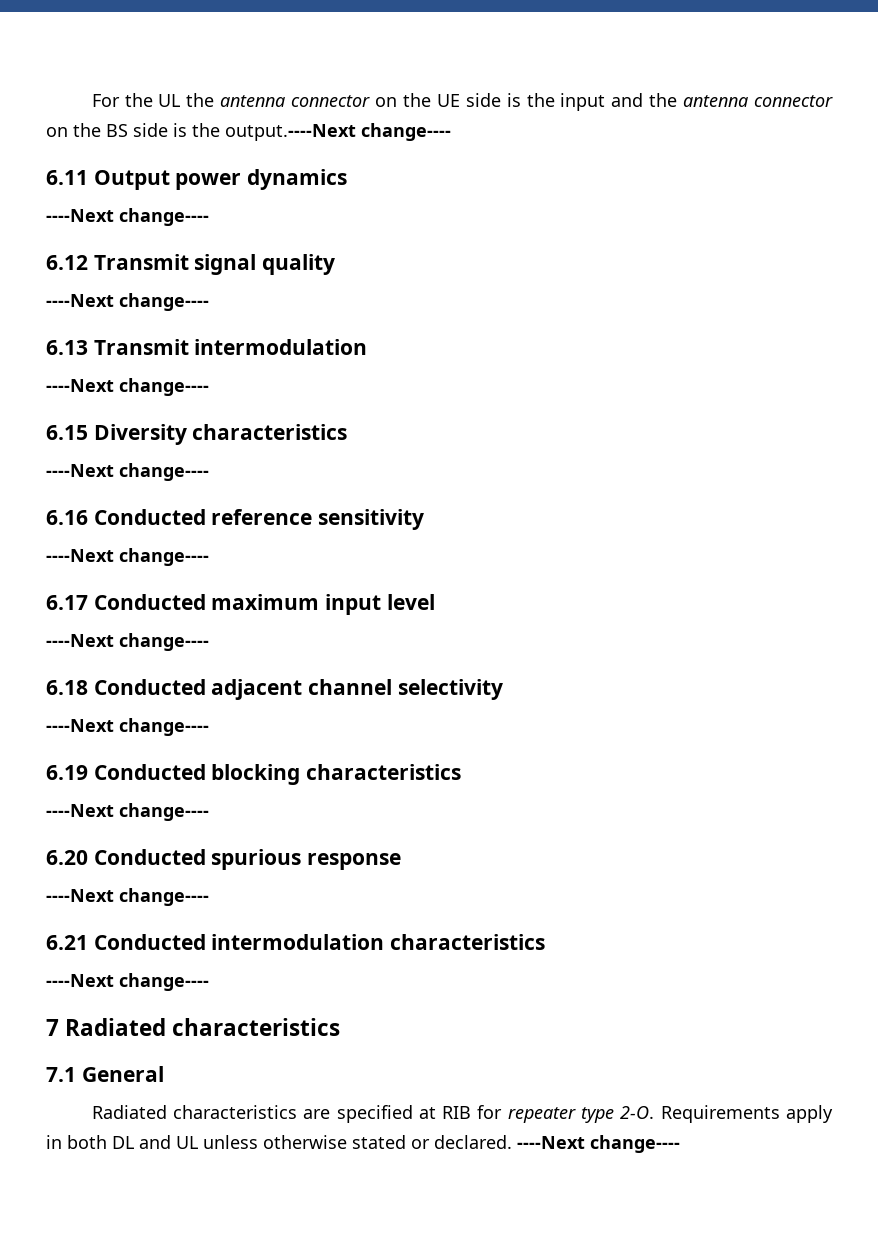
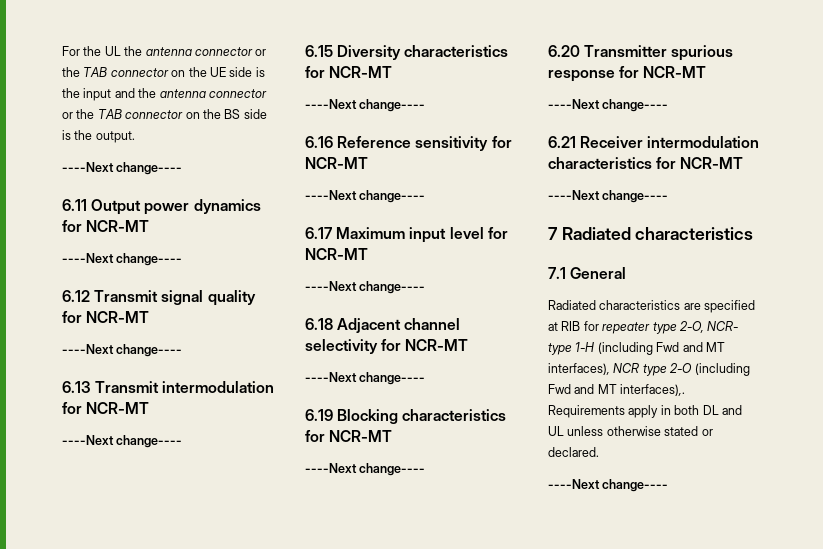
- For the UL the antenna connector on the UE side is the input and the antenna connector on the BS side is the output.----Next change----
+ For the UL the antenna connector or the TAB connector on the UE side is the input and the antenna connector or the TAB connector on the BS side is the output.
+ ----Next change----
- 6.11 Output power dynamics
+ 6.11 Output power dynamics for NCR-MT
- 6.12 Transmit signal quality
+ 6.12 Transmit signal quality for NCR-MT
- 6.13 Transmit intermodulation
+ 6.13 Transmit intermodulation for NCR-MT
- 6.15 Diversity characteristics
+ 6.15 Diversity characteristics for NCR-MT
- 6.16 Conducted reference sensitivity
+ 6.16 Reference sensitivity for NCR-MT
- 6.17 Conducted maximum input level
+ 6.17 Maximum input level for NCR-MT
- 6.18 Conducted adjacent channel selectivity
+ 6.18 Adjacent channel selectivity for NCR-MT
- 6.19 Conducted blocking characteristics
+ 6.19 Blocking characteristics for NCR-MT
- 6.20 Conducted spurious response
+ 6.20 Transmitter spurious response for NCR-MT
- 6.21 Conducted intermodulation characteristics
+ 6.21 Receiver intermodulation characteristics for NCR-MT
- Radiated characteristics are specified at RIB for repeater type 2-O.
+ Radiated characteristics are specified at RIB for repeater type 2-O, NCR- type 1-H (including Fwd and MT interfaces), NCR type 2-O (including Fwd and MT interfaces),.
- Requirements apply in both DL and UL unless otherwise stated or declared. ----Next change----
+ Requirements apply in both DL and UL unless otherwise stated or declared.
+ ----Next change----

